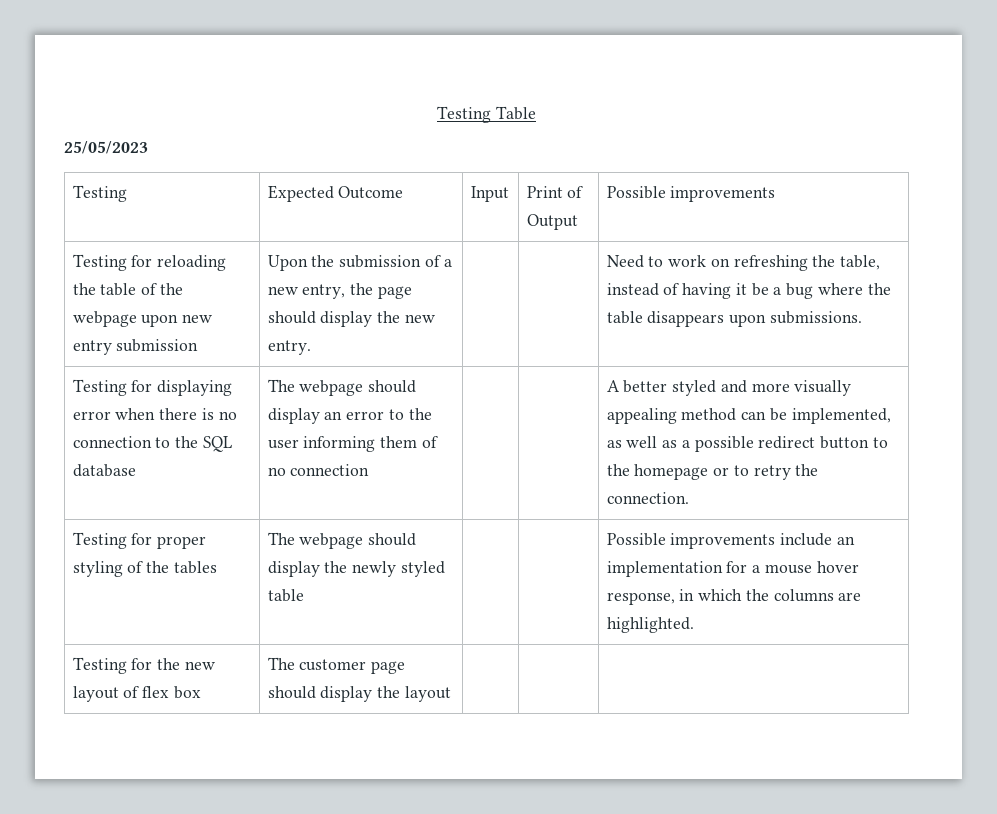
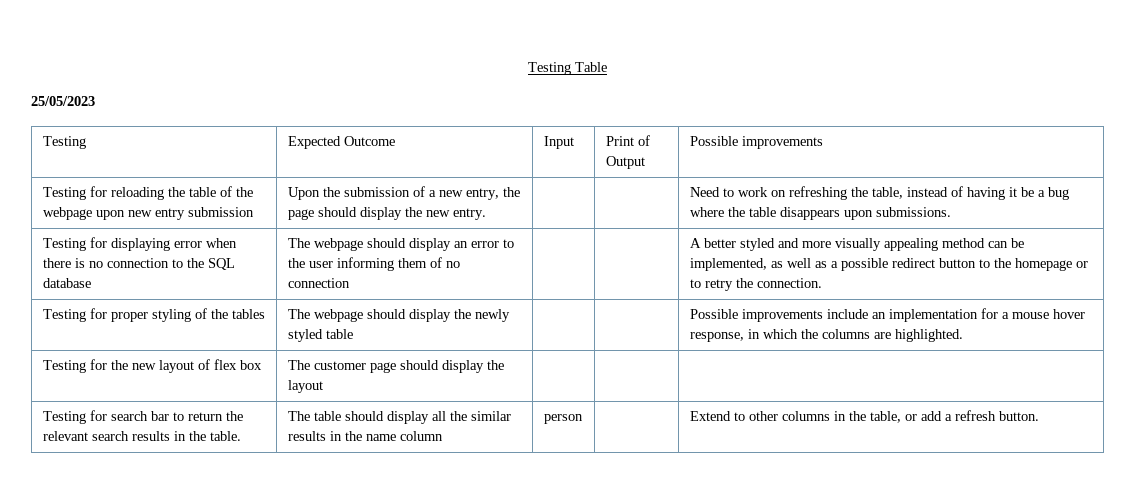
+ Testing for search bar to return the relevant search results in the table. | The table should display all the similar results in the name column | person | | Extend to other columns in the table, or add a refresh button.

